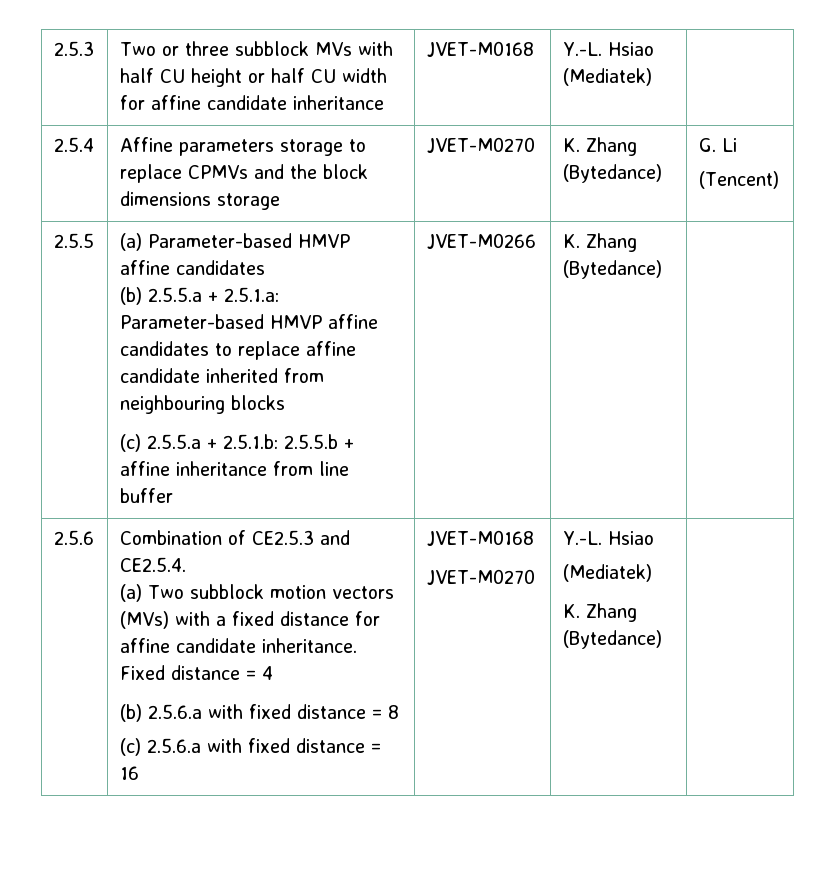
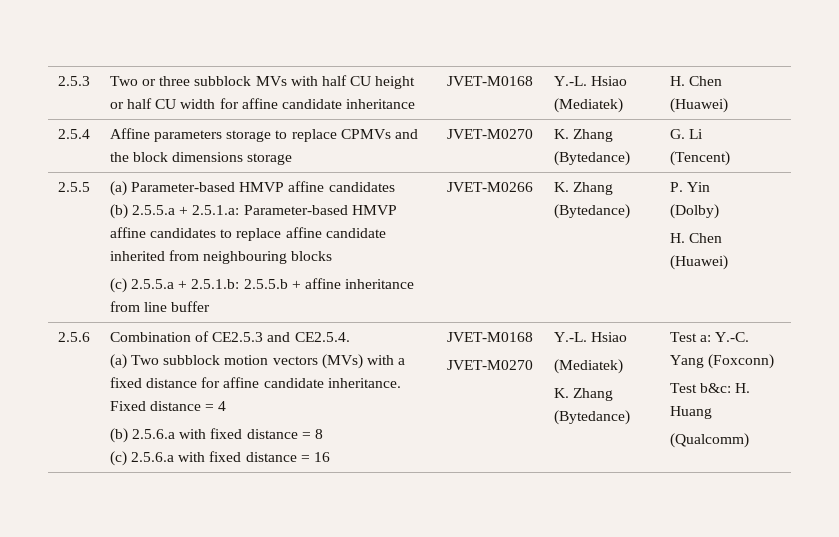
- 2.5.3 | Two or three subblock MVs with half CU height or half CU width for affine candidate inheritance | JVET-M0168 | Y.-L. Hsiao (Mediatek) |
+ 2.5.3 | Two or three subblock MVs with half CU height or half CU width for affine candidate inheritance | JVET-M0168 | Y.-L. Hsiao (Mediatek) | H. Chen (Huawei)
+ P. Yin
+ (Dolby)
+ H. Chen (Huawei)
+ Test a: Y.-C. Yang (Foxconn)
+ Test b&c: H. Huang
+ (Qualcomm)

